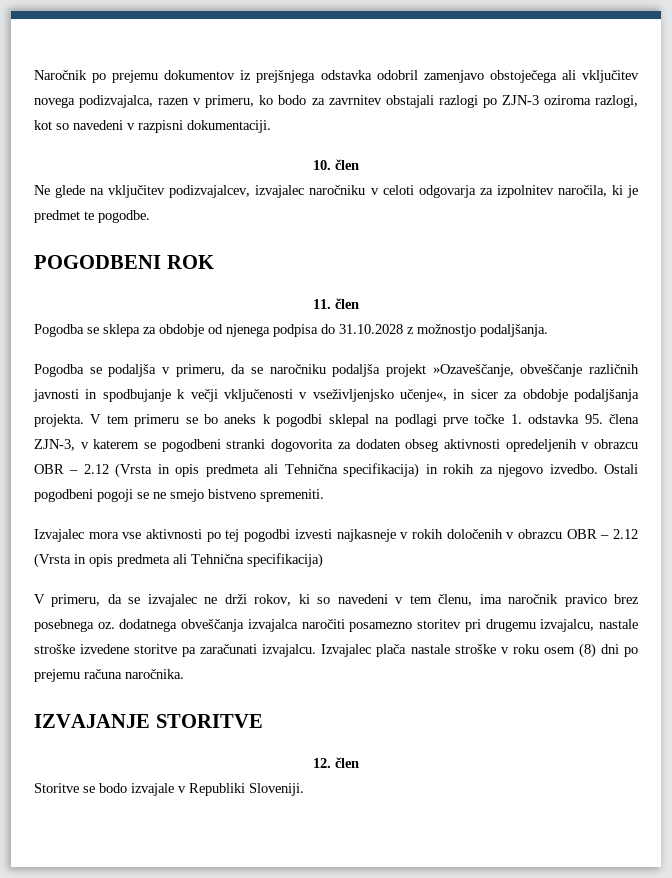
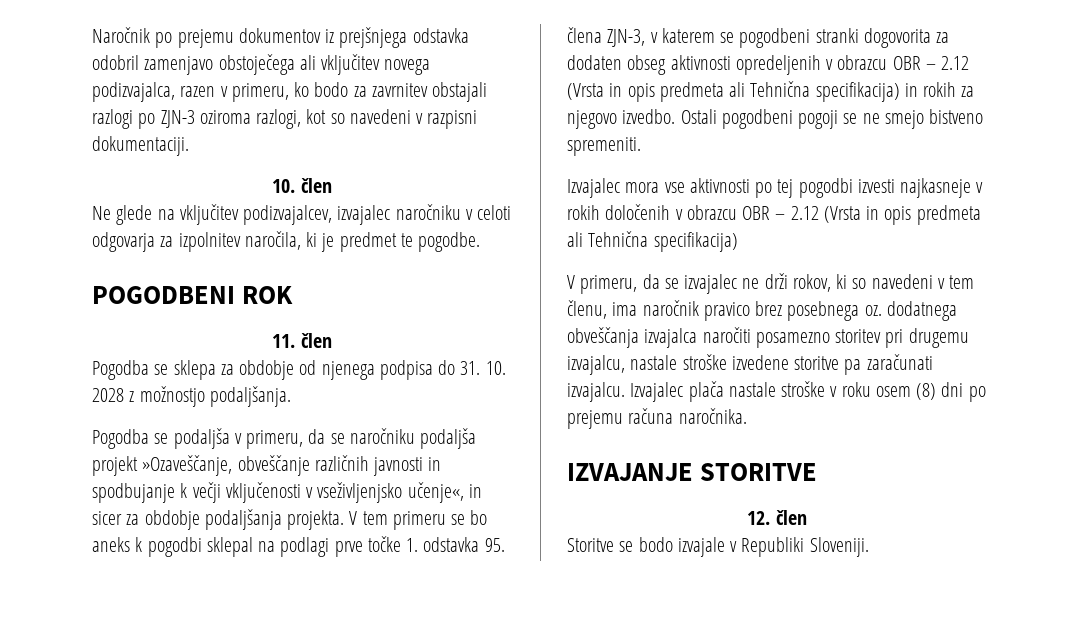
- Pogodba se sklepa za obdobje od njenega podpisa do 31.10.2028 z možnostjo podaljšanja.
+ Pogodba se sklepa za obdobje od njenega podpisa do 31. 10. 2028 z možnostjo podaljšanja.

